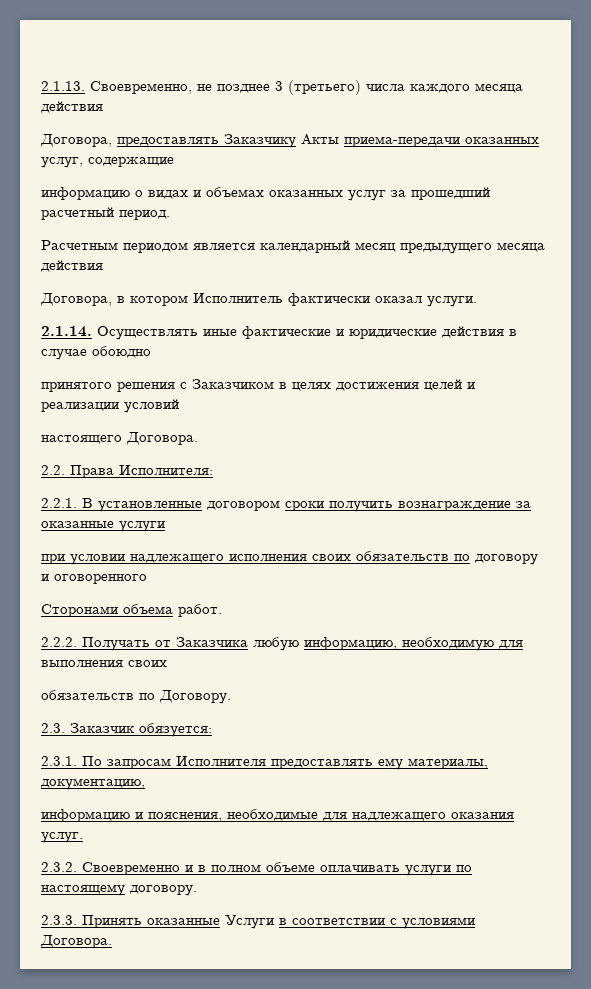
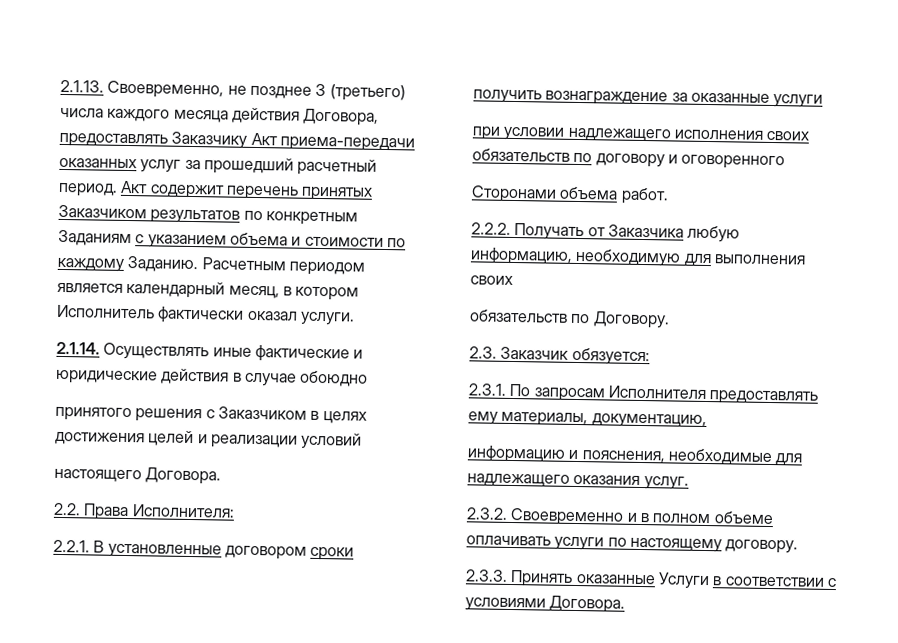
- 2.1.13. Своевременно, не позднее 3 (третьего) числа каждого месяца действия
- Договора, предоставлять Заказчику Акты приема-передачи оказанных услуг, содержащие
- информацию о видах и объемах оказанных услуг за прошедший расчетный период.
- Расчетным периодом является календарный месяц предыдущего месяца действия
- Договора, в котором Исполнитель фактически оказал услуги.
+ 2.1.13. Своевременно, не позднее 3 (третьего) числа каждого месяца действия Договора, предоставлять Заказчику Акт приема-передачи оказанных услуг за прошедший расчетный период. Акт содержит перечень принятых Заказчиком результатов по конкретным Заданиям с указанием объема и стоимости по каждому Заданию. Расчетным периодом является календарный месяц, в котором Исполнитель фактически оказал услуги.

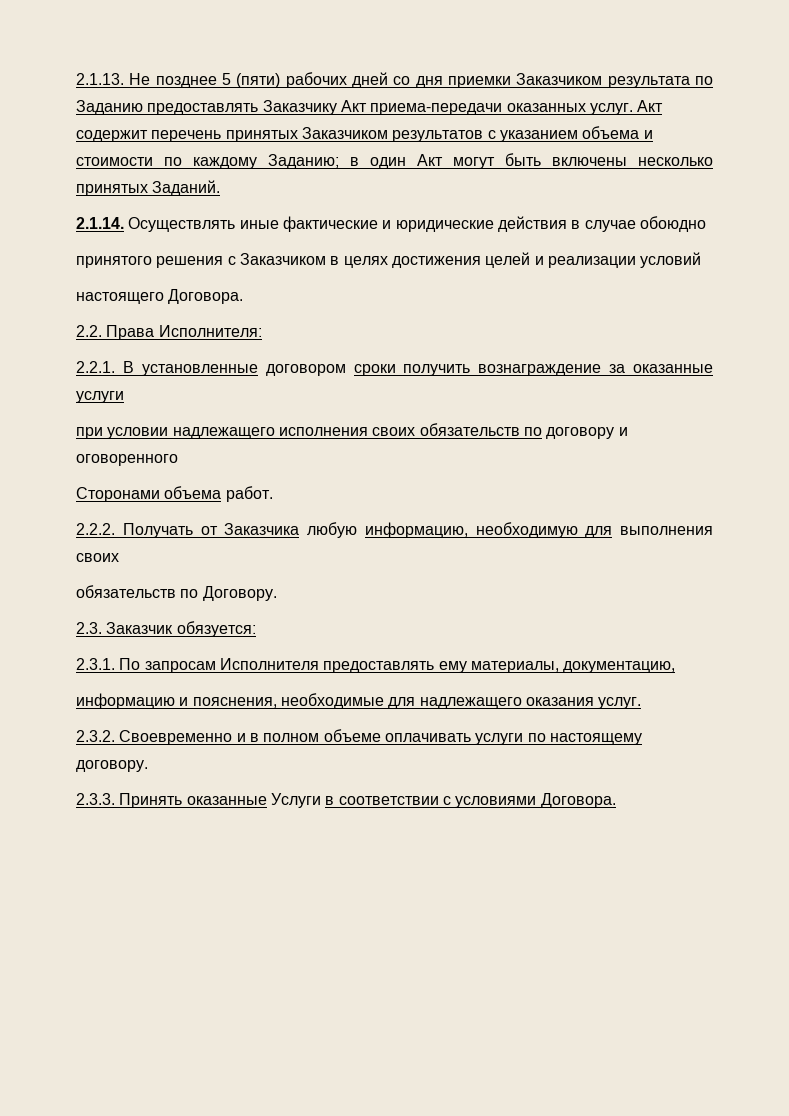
- 2.1.13. Своевременно, не позднее 3 (третьего) числа каждого месяца действия Договора, предоставлять Заказчику Акт приема-передачи оказанных услуг за прошедший расчетный период.
+ 2.1.13. Не позднее 5 (пяти) рабочих дней со дня приемки Заказчиком результата по Заданию предоставлять Заказчику Акт приема-передачи оказанных услуг.
- Акт содержит перечень принятых Заказчиком результатов по конкретным Заданиям с указанием объема и стоимости по каждому Заданию. Расчетным периодом является календарный месяц, в котором Исполнитель фактически оказал услуги.
+ Акт содержит перечень принятых Заказчиком результатов с указанием объема и стоимости по каждому Заданию; в один Акт могут быть включены несколько принятых Заданий.

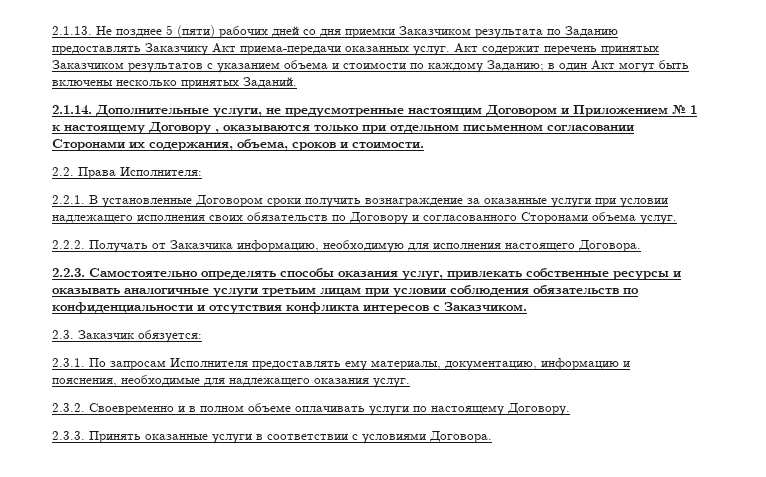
- 2.1.14. Осуществлять иные фактические и юридические действия в случае обоюдно
- принятого решения с Заказчиком в целях достижения целей и реализации условий
- настоящего Договора.
+ 2.1.14. Дополнительные услуги, не предусмотренные настоящим Договором и Приложением № 1 к настоящему Договору , оказываются только при отдельном письменном согласовании Сторонами их содержания, объема, сроков и стоимости.
- 2.2.1. В установленные договором сроки получить вознаграждение за оказанные услуги
- при условии надлежащего исполнения своих обязательств по договору и оговоренного
- Сторонами объема работ.
+ 2.2.1. В установленные Договором сроки получить вознаграждение за оказанные услуги при условии надлежащего исполнения своих обязательств по Договору и согласованного Сторонами объема услуг.
- 2.2.2. Получать от Заказчика любую информацию, необходимую для выполнения своих
- обязательств по Договору.
+ 2.2.2. Получать от Заказчика информацию, необходимую для исполнения настоящего Договора.
+ 2.2.3. Самостоятельно определять способы оказания услуг, привлекать собственные ресурсы и оказывать аналогичные услуги третьим лицам при условии соблюдения обязательств по конфиденциальности и отсутствия конфликта интересов с Заказчиком.
- 2.3.1. По запросам Исполнителя предоставлять ему материалы, документацию,
- информацию и пояснения, необходимые для надлежащего оказания услуг.
+ 2.3.1. По запросам Исполнителя предоставлять ему материалы, документацию, информацию и пояснения, необходимые для надлежащего оказания услуг.
- 2.3.2. Своевременно и в полном объеме оплачивать услуги по настоящему договору.
+ 2.3.2. Своевременно и в полном объеме оплачивать услуги по настоящему Договору.
- 2.3.3. Принять оказанные Услуги в соответствии с условиями Договора.
+ 2.3.3. Принять оказанные услуги в соответствии с условиями Договора.

